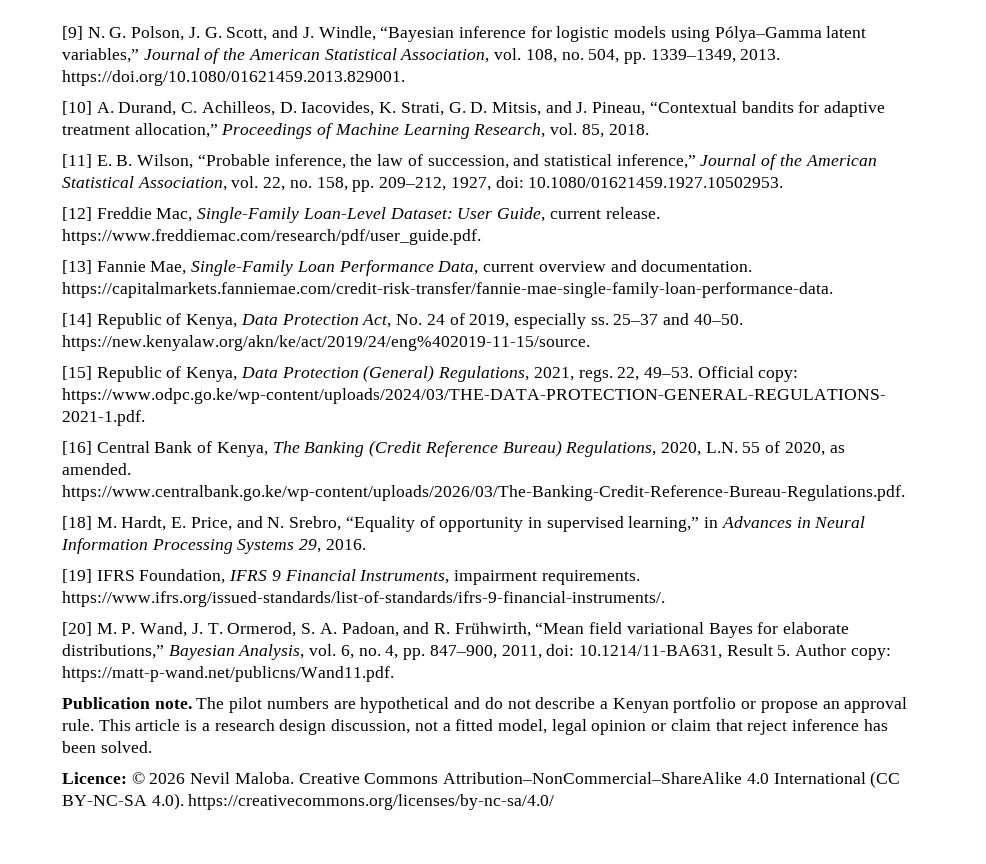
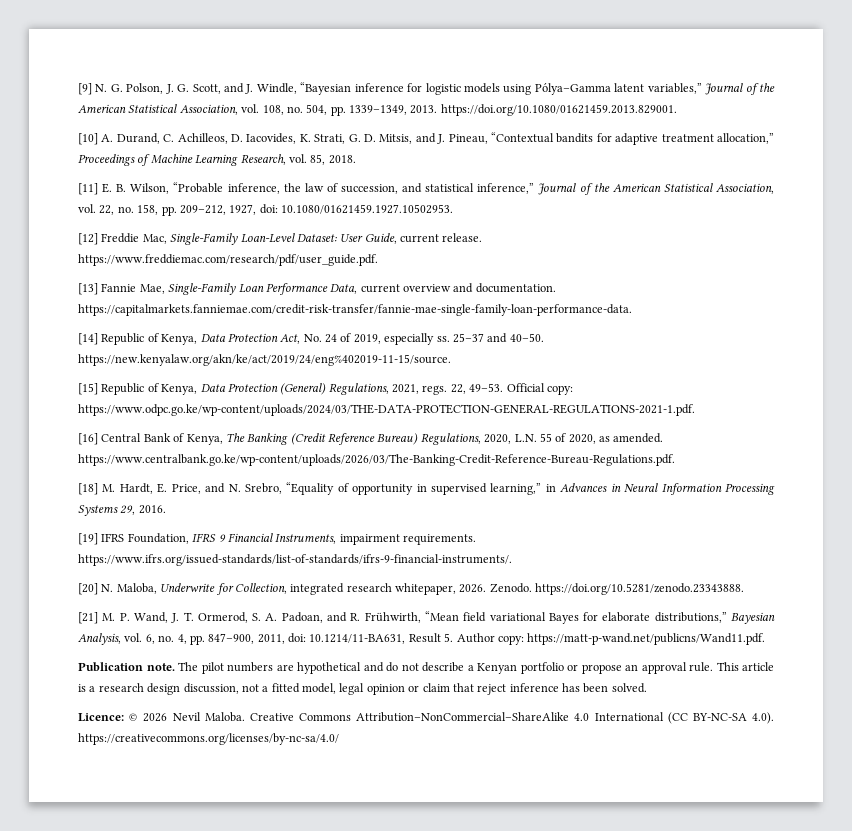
- [20] M. P. Wand, J. T. Ormerod, S. A. Padoan, and R. Frühwirth, “Mean field variational Bayes for elaborate distributions,” Bayesian Analysis, vol. 6, no. 4, pp. 847–900, 2011, doi: 10.1214/11-BA631, Result 5. Author copy: https://matt-p-wand.net/publicns/Wand11.pdf.
+ [20] N. Maloba, Underwrite for Collection, integrated research whitepaper, 2026. Zenodo. https://doi.org/10.5281/zenodo.23343888.
+ [21] M. P. Wand, J. T. Ormerod, S. A. Padoan, and R. Frühwirth, “Mean field variational Bayes for elaborate distributions,” Bayesian Analysis, vol. 6, no. 4, pp. 847–900, 2011, doi: 10.1214/11-BA631, Result 5. Author copy: https://matt-p-wand.net/publicns/Wand11.pdf.

